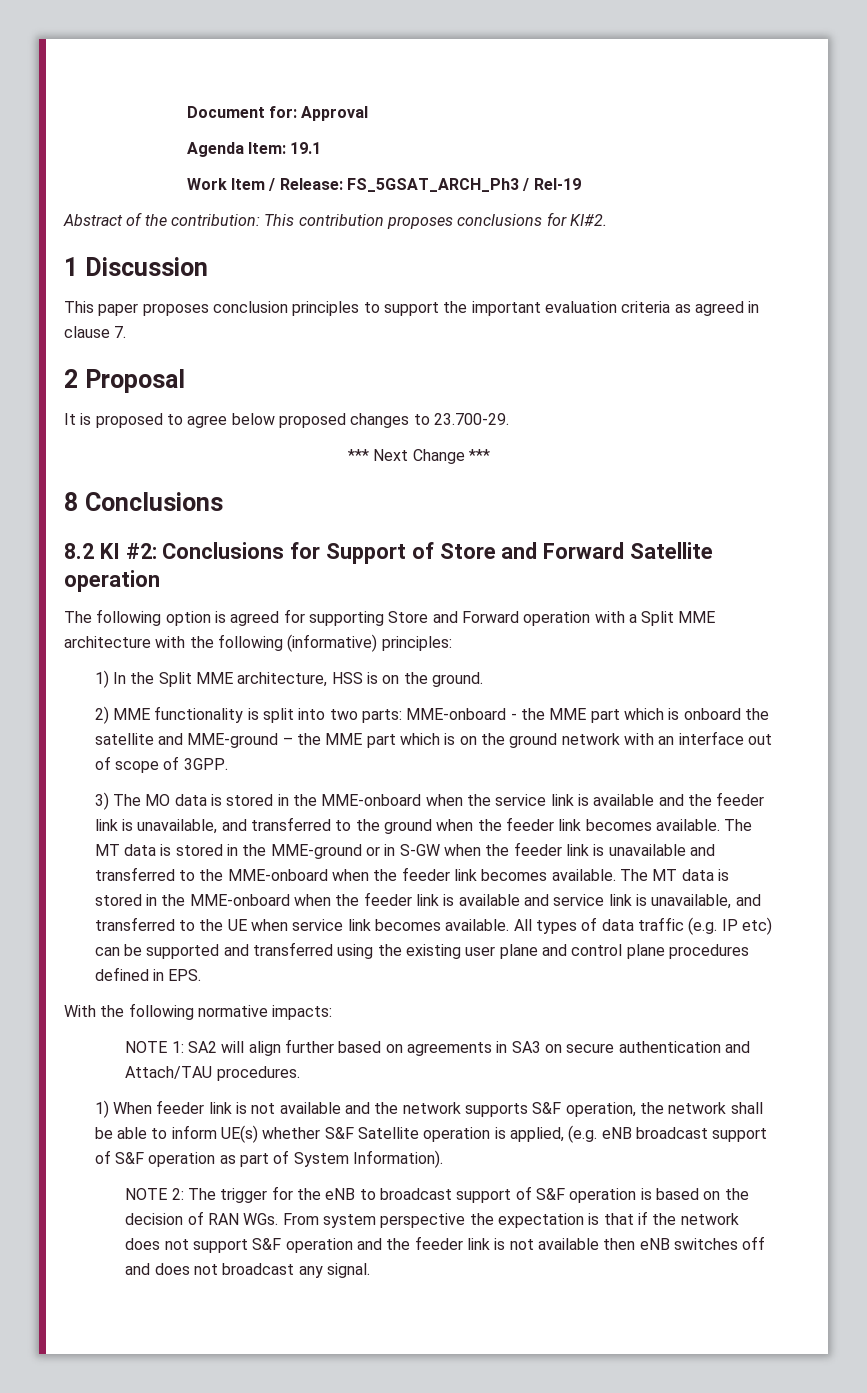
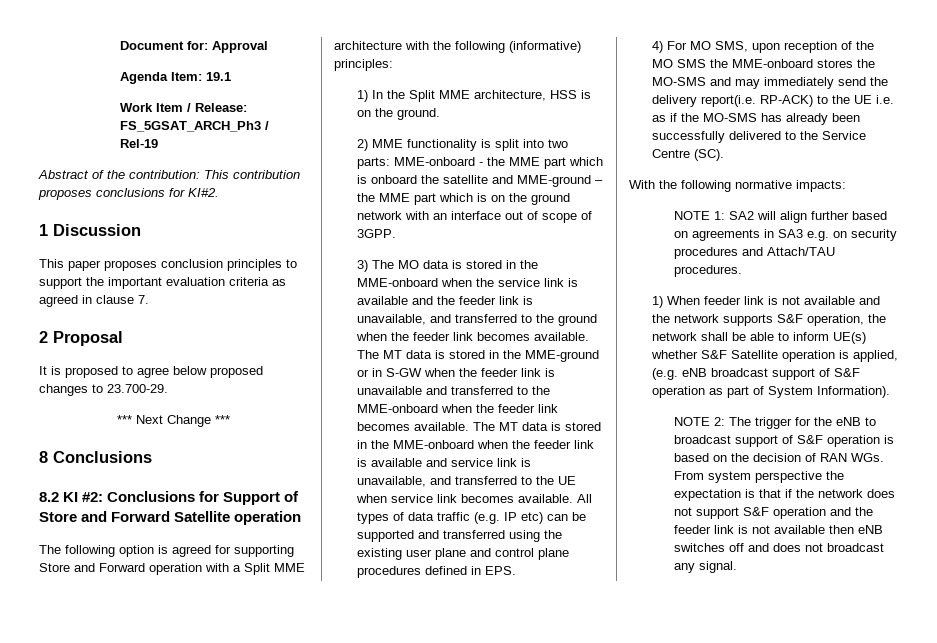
+ 4) For MO SMS, upon reception of the MO SMS the MME-onboard stores the MO-SMS and may immediately send the delivery report(i.e. RP-ACK) to the UE i.e. as if the MO-SMS has already been successfully delivered to the Service Centre (SC).
- NOTE 1: SA2 will align further based on agreements in SA3 on secure authentication and Attach/TAU procedures.
+ NOTE 1: SA2 will align further based on agreements in SA3 e.g. on security procedures and Attach/TAU procedures.

